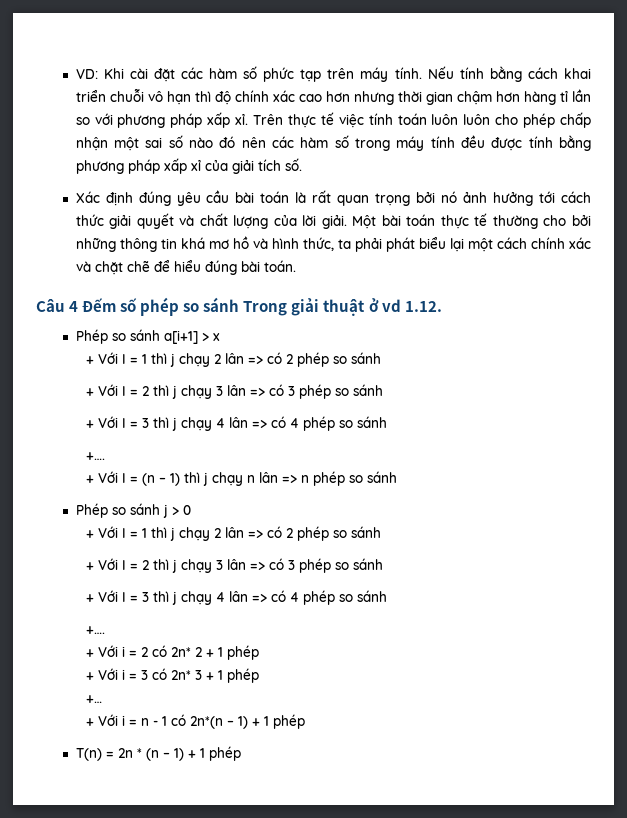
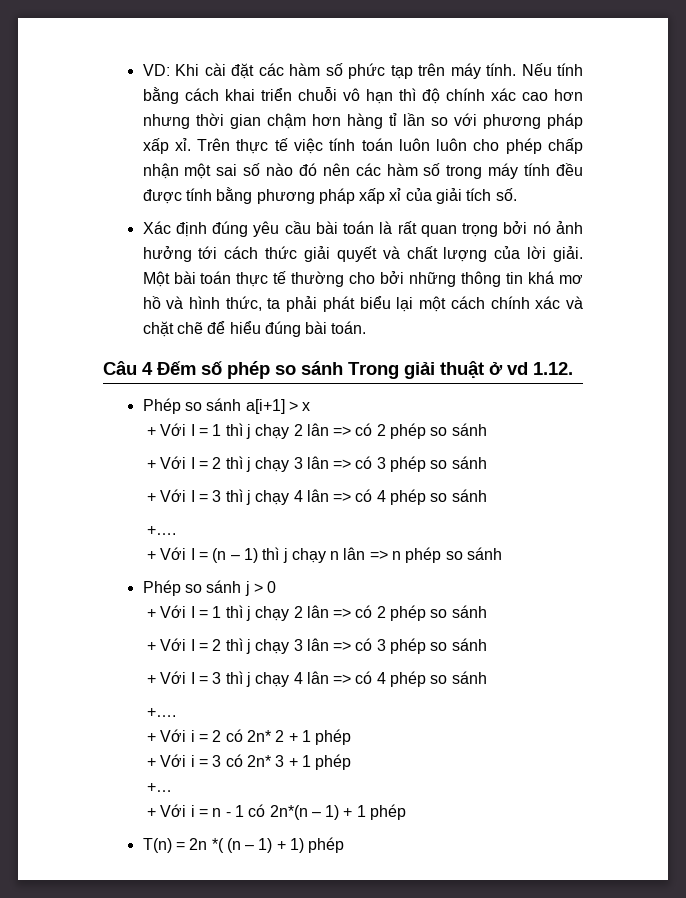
- T(n) = 2n * (n – 1) + 1 phép
+ T(n) = 2n *( (n – 1) + 1) phép

